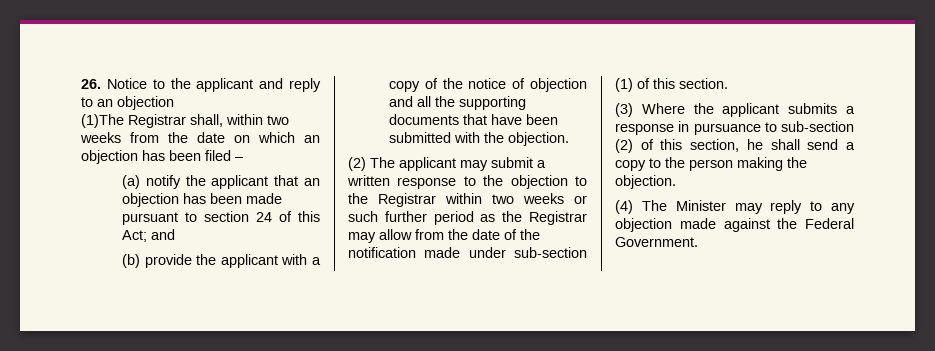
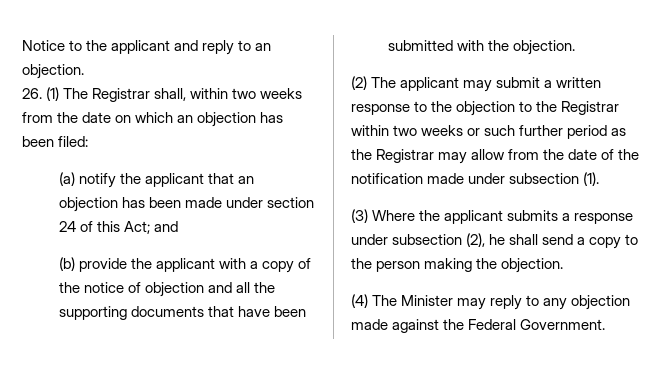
- 26. Notice to the applicant and reply to an objection
- (1)The Registrar shall, within two weeks from the date on which an objection has been filed –
+ Notice to the applicant and reply to an objection.
+ 26. (1) The Registrar shall, within two weeks from the date on which an objection has been filed:
- (a) notify the applicant that an objection has been made pursuant to section 24 of this Act; and
+ (a) notify the applicant that an objection has been made under section 24 of this Act; and
- (2) The applicant may submit a written response to the objection to the Registrar within two weeks or such further period as the Registrar may allow from the date of the notification made under sub-section (1) of this section.
+ (2) The applicant may submit a written response to the objection to the Registrar within two weeks or such further period as the Registrar may allow from the date of the notification made under subsection (1).
- (3) Where the applicant submits a response in pursuance to sub-section (2) of this section, he shall send a copy to the person making the objection.
+ (3) Where the applicant submits a response under subsection (2), he shall send a copy to the person making the objection.

